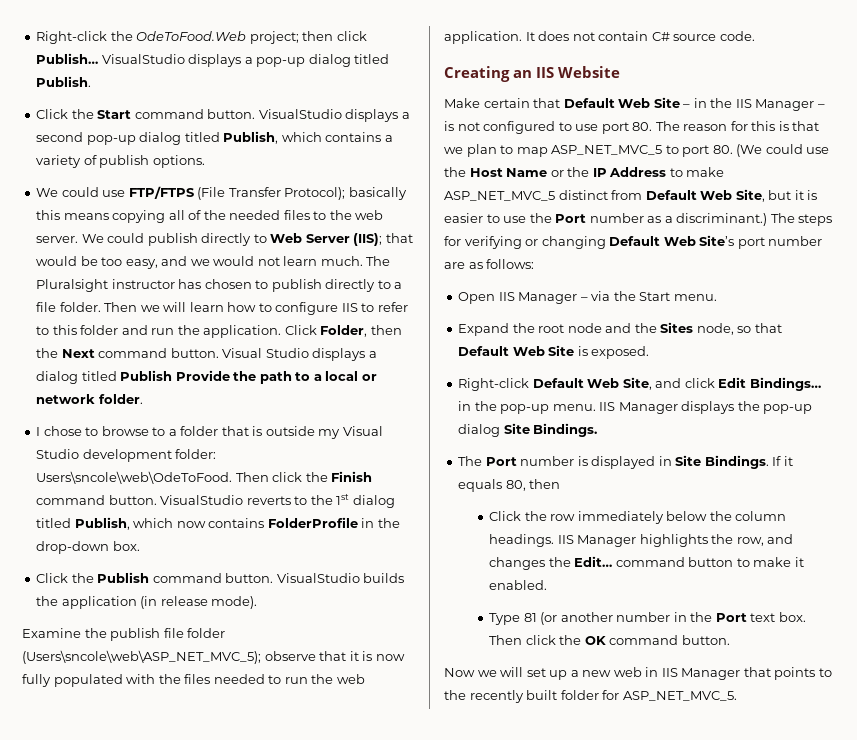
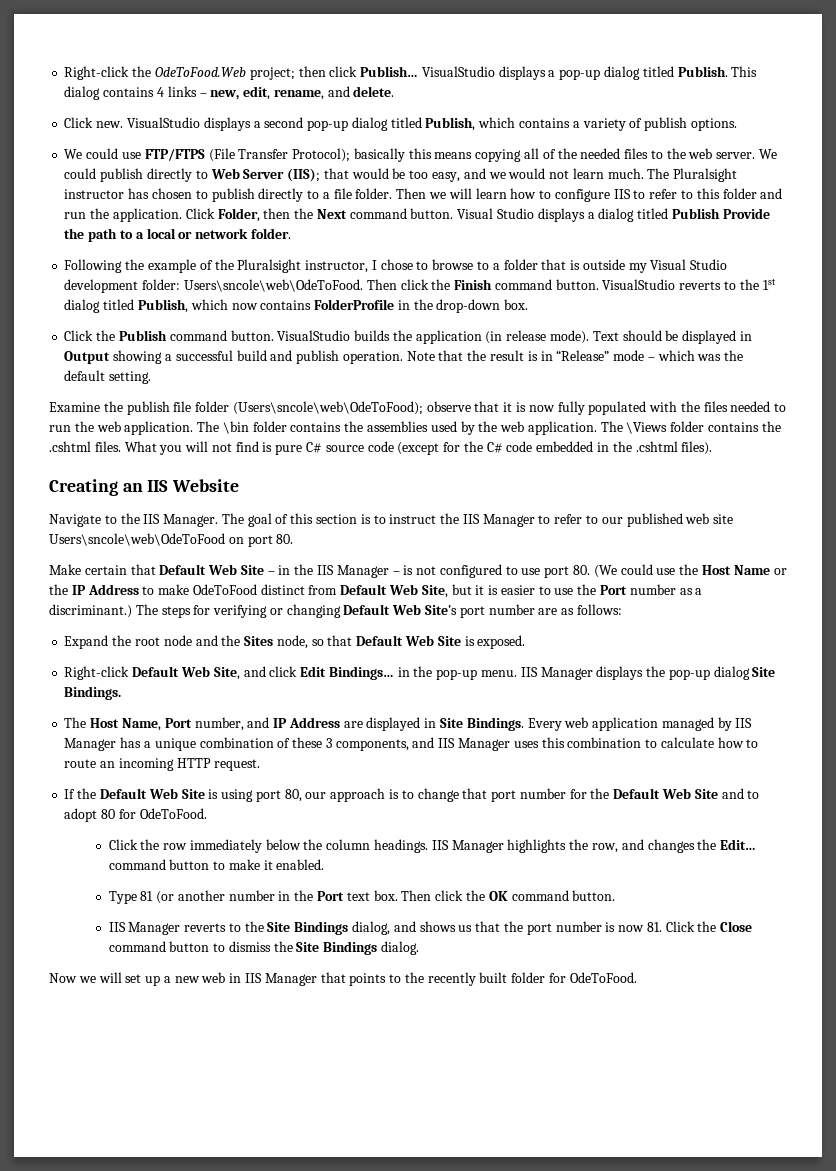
- VisualStudio displays a pop-up dialog titled Publish.
- Click the Start command button.
+ VisualStudio displays a pop-up dialog titled Publish. This dialog contains 4 links – new, edit, rename, and delete.
+ Click new.
- I chose to browse to a folder that is outside my Visual Studio development folder: Users\sncole\web\OdeToFood.
+ Following the example of the Pluralsight instructor, I chose to browse to a folder that is outside my Visual Studio development folder: Users\sncole\web\OdeToFood.
+ Text should be displayed in Output showing a successful build and publish operation. Note that the result is in “Release” mode – which was the default setting.
- Examine the publish file folder (Users\sncole\web\ASP_NET_MVC_5); observe that it is now fully populated with the files needed to run the web application.
+ Examine the publish file folder (Users\sncole\web\OdeToFood); observe that it is now fully populated with the files needed to run the web application.
- It does not contain C# source code.
+ The \bin folder contains the assemblies used by the web application. The \Views folder contains the .cshtml files. What you will not find is pure C# source code (except for the C# code embedded in the .cshtml files).
  Creating an IIS Website
+ Navigate to the IIS Manager. The goal of this section is to instruct the IIS Manager to refer to our published web site Users\sncole\web\OdeToFood on port 80.
- Make certain that Default Web Site – in the IIS Manager – is not configured to use port 80. The reason for this is that we plan to map ASP_NET_MVC_5 to port 80. (We could use the Host Name or the IP Address to make ASP_NET_MVC_5 distinct from Default Web Site, but it is easier to use the Port number as a discriminant.)
+ Make certain that Default Web Site – in the IIS Manager – is not configured to use port 80. (We could use the Host Name or the IP Address to make OdeToFood distinct from Default Web Site, but it is easier to use the Port number as a discriminant.)
- Open IIS Manager – via the Start menu.
- The Port number is displayed in Site Bindings. If it equals 80, then
+ The Host Name, Port number, and IP Address are displayed in Site Bindings. Every web application managed by IIS Manager has a unique combination of these 3 components, and IIS Manager uses this combination to calculate how to route an incoming HTTP request.
+ If the Default Web Site is using port 80, our approach is to change that port number for the Default Web Site and to adopt 80 for OdeToFood.
+ IIS Manager reverts to the Site Bindings dialog, and shows us that the port number is now 81. Click the Close command button to dismiss the Site Bindings dialog.
- Now we will set up a new web in IIS Manager that points to the recently built folder for ASP_NET_MVC_5.
+ Now we will set up a new web in IIS Manager that points to the recently built folder for OdeToFood.

